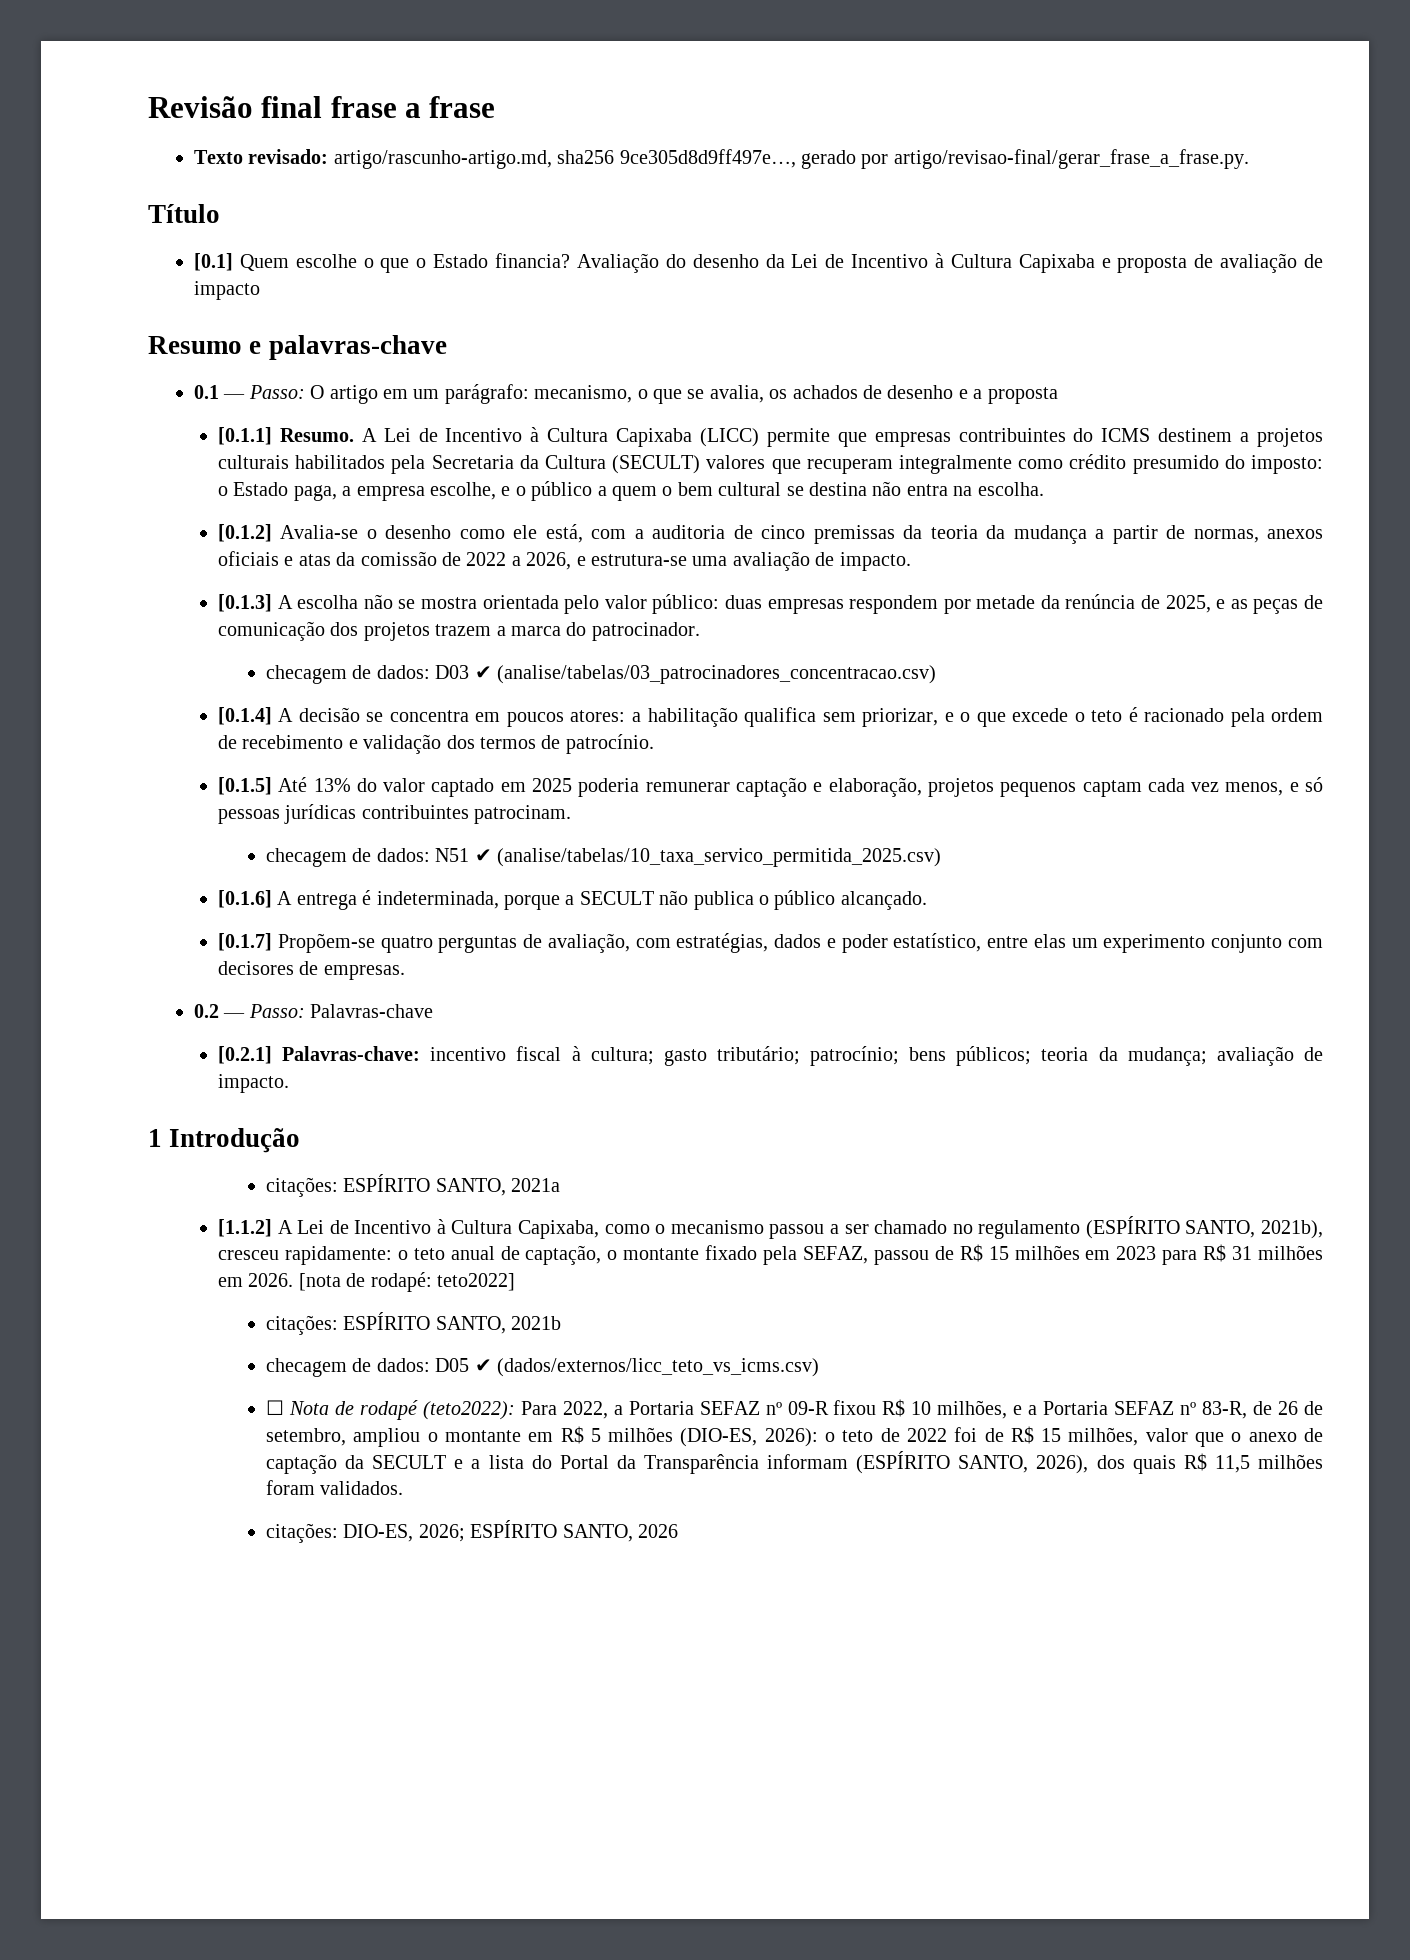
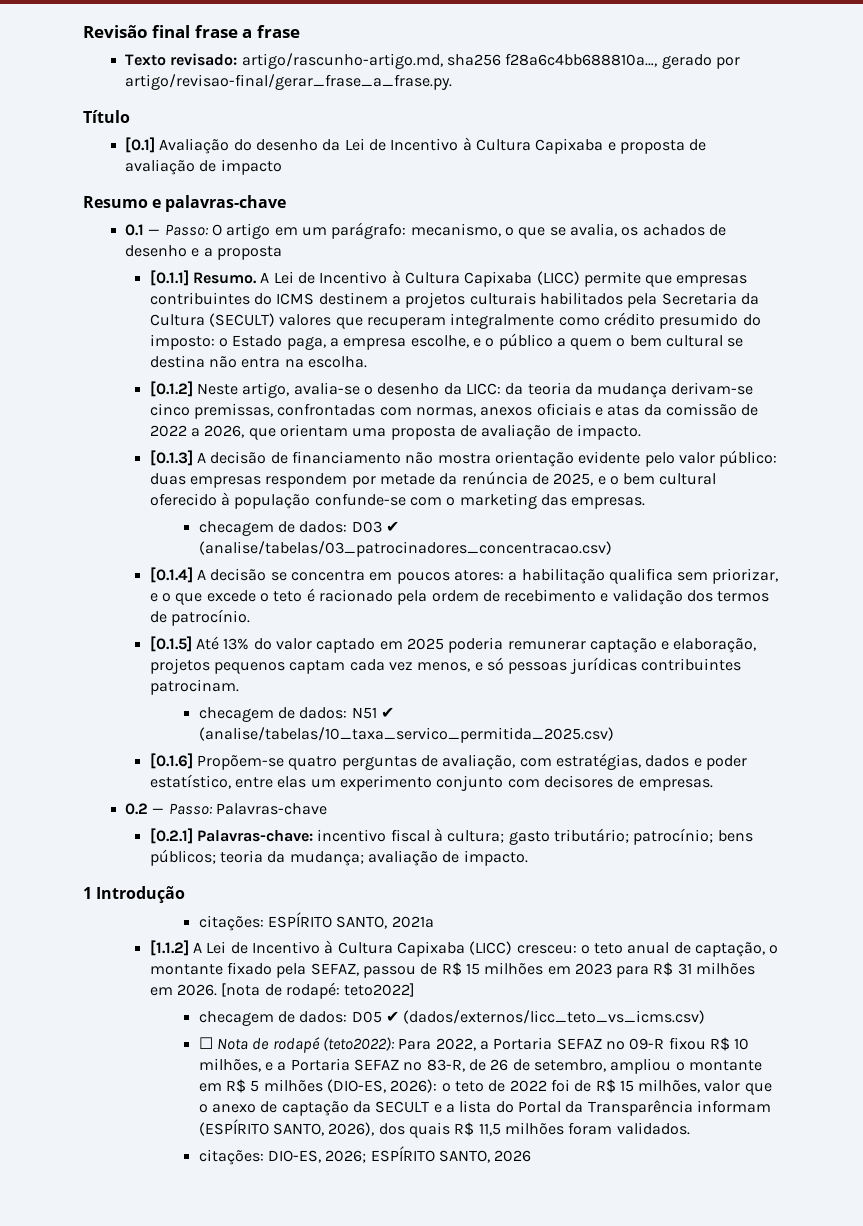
- Texto revisado: artigo/rascunho-artigo.md, sha256 9ce305d8d9ff497e…, gerado por artigo/revisao-final/gerar_frase_a_frase.py.
+ Texto revisado: artigo/rascunho-artigo.md, sha256 f28a6c4bb688810a…, gerado por artigo/revisao-final/gerar_frase_a_frase.py.
- [0.1] Quem escolhe o que o Estado financia? Avaliação do desenho da Lei de Incentivo à Cultura Capixaba e proposta de avaliação de impacto
+ [0.1] Avaliação do desenho da Lei de Incentivo à Cultura Capixaba e proposta de avaliação de impacto
- [0.1.2] Avalia-se o desenho como ele está, com a auditoria de cinco premissas da teoria da mudança a partir de normas, anexos oficiais e atas da comissão de 2022 a 2026, e estrutura-se uma avaliação de impacto.
+ [0.1.2] Neste artigo, avalia-se o desenho da LICC: da teoria da mudança derivam-se cinco premissas, confrontadas com normas, anexos oficiais e atas da comissão de 2022 a 2026, que orientam uma proposta de avaliação de impacto.
- [0.1.3] A escolha não se mostra orientada pelo valor público: duas empresas respondem por metade da renúncia de 2025, e as peças de comunicação dos projetos trazem a marca do patrocinador.
+ [0.1.3] A decisão de financiamento não mostra orientação evidente pelo valor público: duas empresas respondem por metade da renúncia de 2025, e o bem cultural oferecido à população confunde-se com o marketing das empresas.
- [0.1.6] A entrega é indeterminada, porque a SECULT não publica o público alcançado.
- [0.1.7] Propõem-se quatro perguntas de avaliação, com estratégias, dados e poder estatístico, entre elas um experimento conjunto com decisores de empresas.
+ [0.1.6] Propõem-se quatro perguntas de avaliação, com estratégias, dados e poder estatístico, entre elas um experimento conjunto com decisores de empresas.
- [1.1.2] A Lei de Incentivo à Cultura Capixaba, como o mecanismo passou a ser chamado no regulamento (ESPÍRITO SANTO, 2021b), cresceu rapidamente: o teto anual de captação, o montante fixado pela SEFAZ, passou de R$ 15 milhões em 2023 para R$ 31 milhões em 2026.
+ [1.1.2] A Lei de Incentivo à Cultura Capixaba (LICC) cresceu: o teto anual de captação, o montante fixado pela SEFAZ, passou de R$ 15 milhões em 2023 para R$ 31 milhões em 2026.
- citações: ESPÍRITO SANTO, 2021b

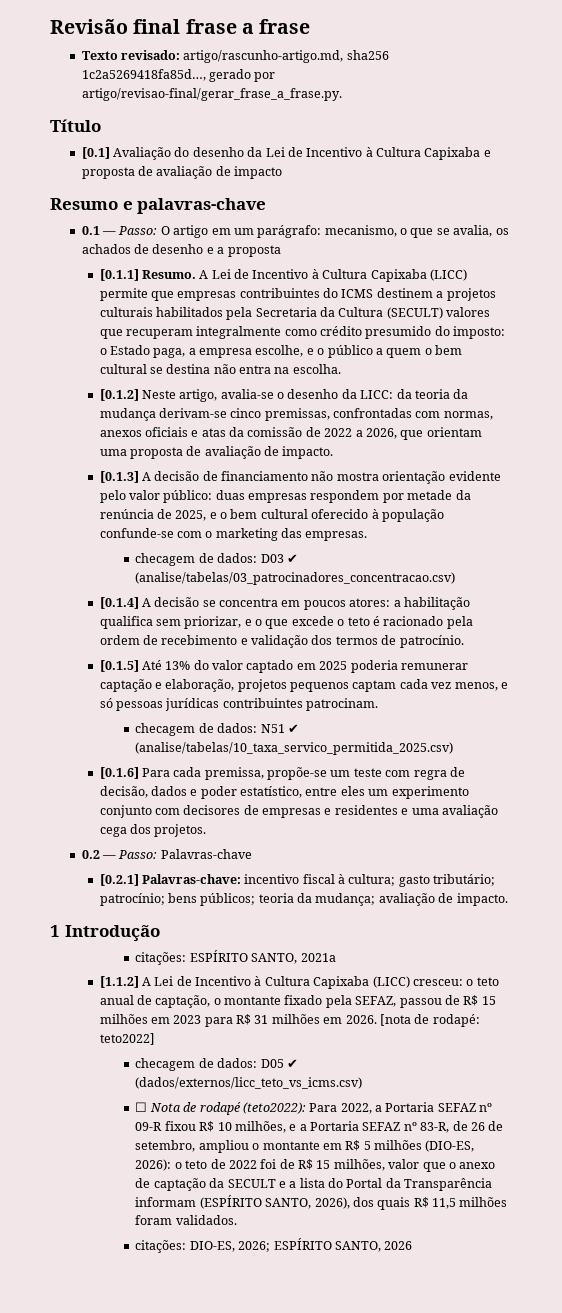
- Texto revisado: artigo/rascunho-artigo.md, sha256 f28a6c4bb688810a…, gerado por artigo/revisao-final/gerar_frase_a_frase.py.
+ Texto revisado: artigo/rascunho-artigo.md, sha256 1c2a5269418fa85d…, gerado por artigo/revisao-final/gerar_frase_a_frase.py.
- [0.1.6] Propõem-se quatro perguntas de avaliação, com estratégias, dados e poder estatístico, entre elas um experimento conjunto com decisores de empresas.
+ [0.1.6] Para cada premissa, propõe-se um teste com regra de decisão, dados e poder estatístico, entre eles um experimento conjunto com decisores de empresas e residentes e uma avaliação cega dos projetos.

